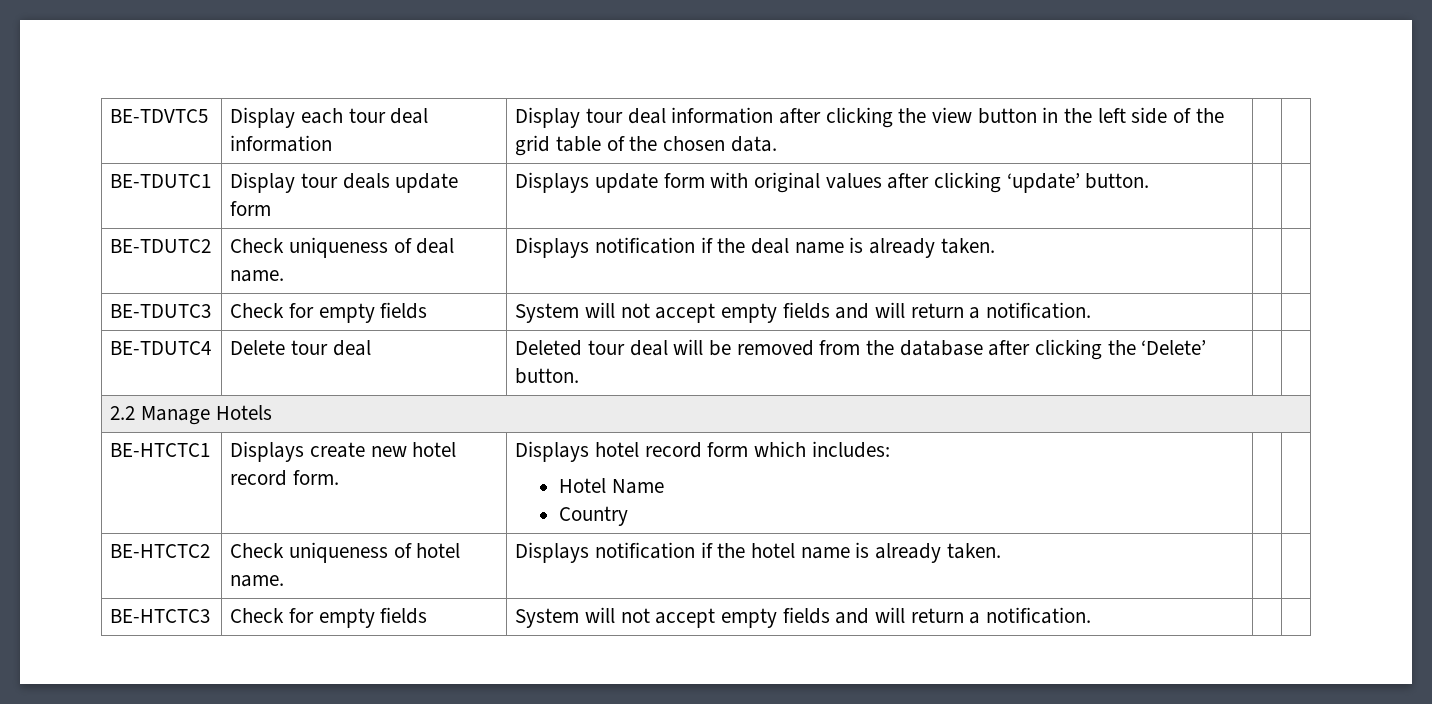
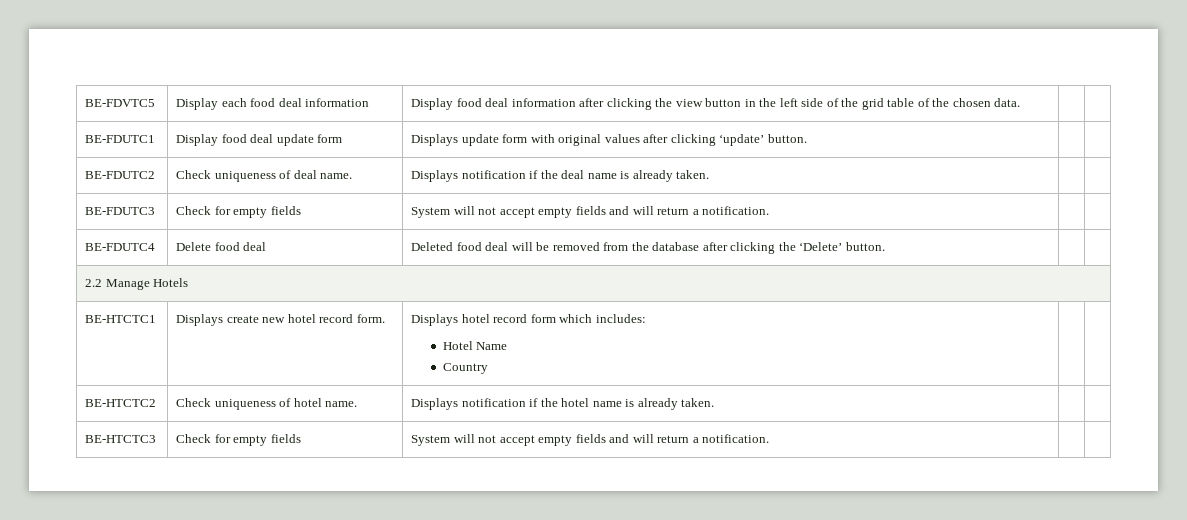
- BE-TDVTC5 | Display each tour deal information | Display tour deal information after clicking the view button in the left side of the grid table of the chosen data. | |
+ BE-FDVTC5 | Display each food deal information | Display food deal information after clicking the view button in the left side of the grid table of the chosen data. | |
- BE-TDUTC1 | Display tour deals update form | Displays update form with original values after clicking ‘update’ button. | |
+ BE-FDUTC1 | Display food deal update form | Displays update form with original values after clicking ‘update’ button. | |
- BE-TDUTC2 | Check uniqueness of deal name. | Displays notification if the deal name is already taken. | |
+ BE-FDUTC2 | Check uniqueness of deal name. | Displays notification if the deal name is already taken. | |
- BE-TDUTC3 | Check for empty fields | System will not accept empty fields and will return a notification. | |
+ BE-FDUTC3 | Check for empty fields | System will not accept empty fields and will return a notification. | |
- BE-TDUTC4 | Delete tour deal | Deleted tour deal will be removed from the database after clicking the ‘Delete’ button. | |
+ BE-FDUTC4 | Delete food deal | Deleted food deal will be removed from the database after clicking the ‘Delete’ button. | |

